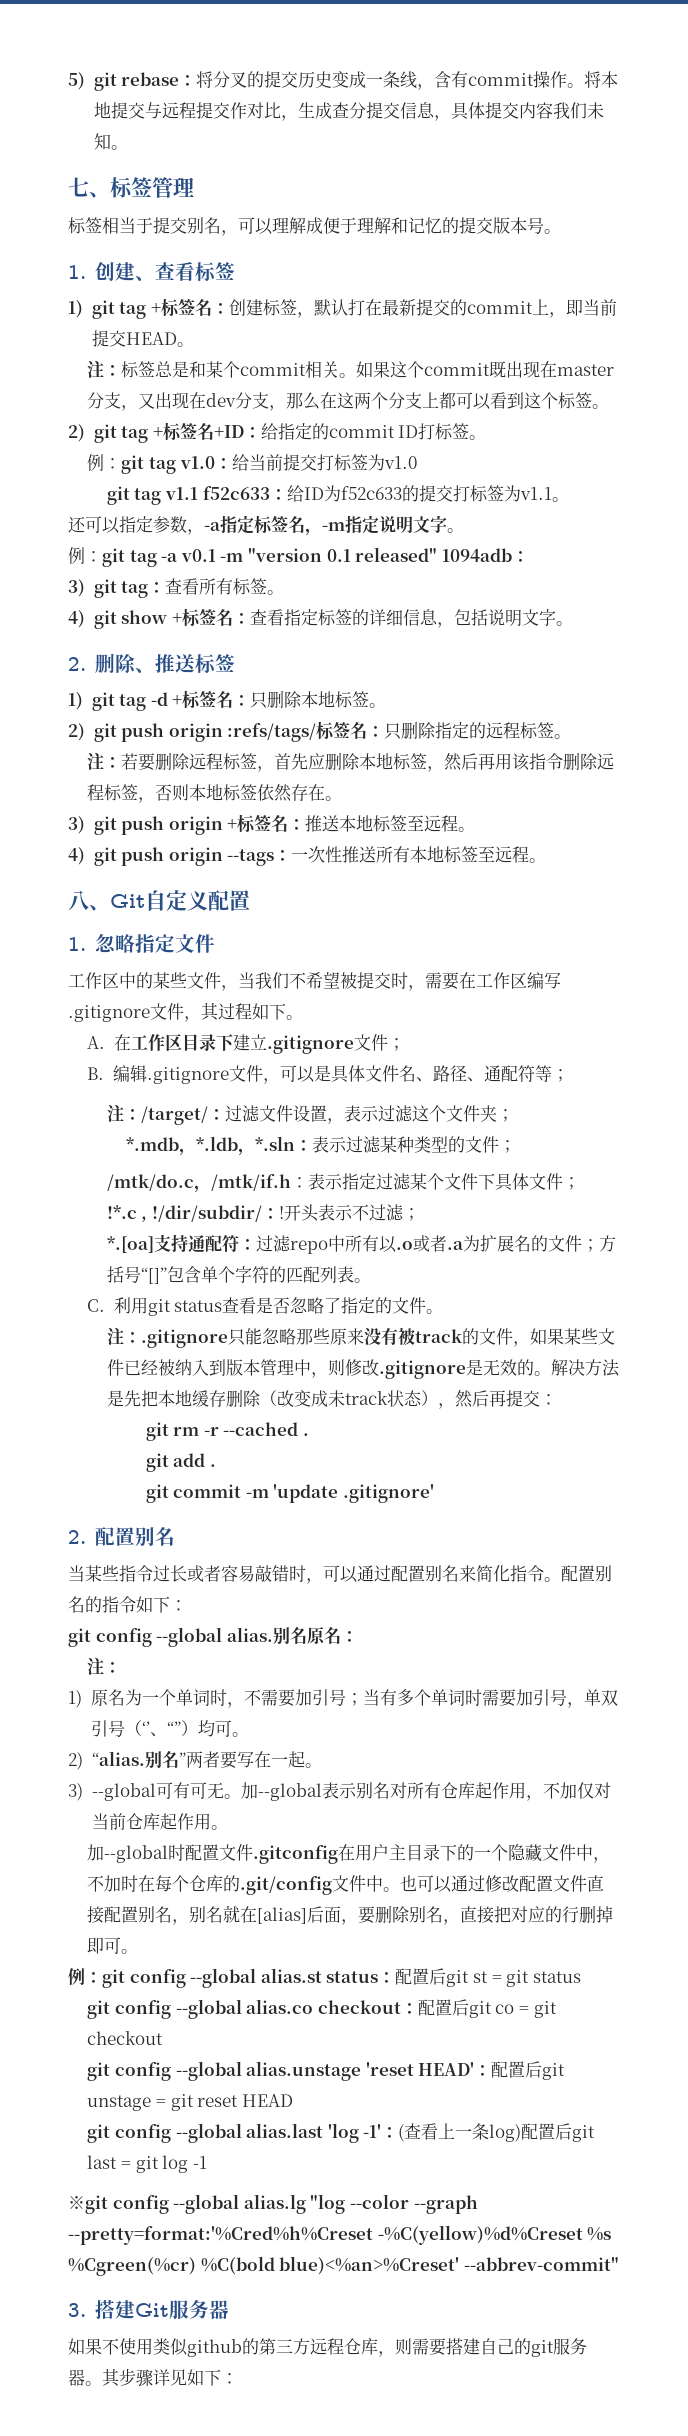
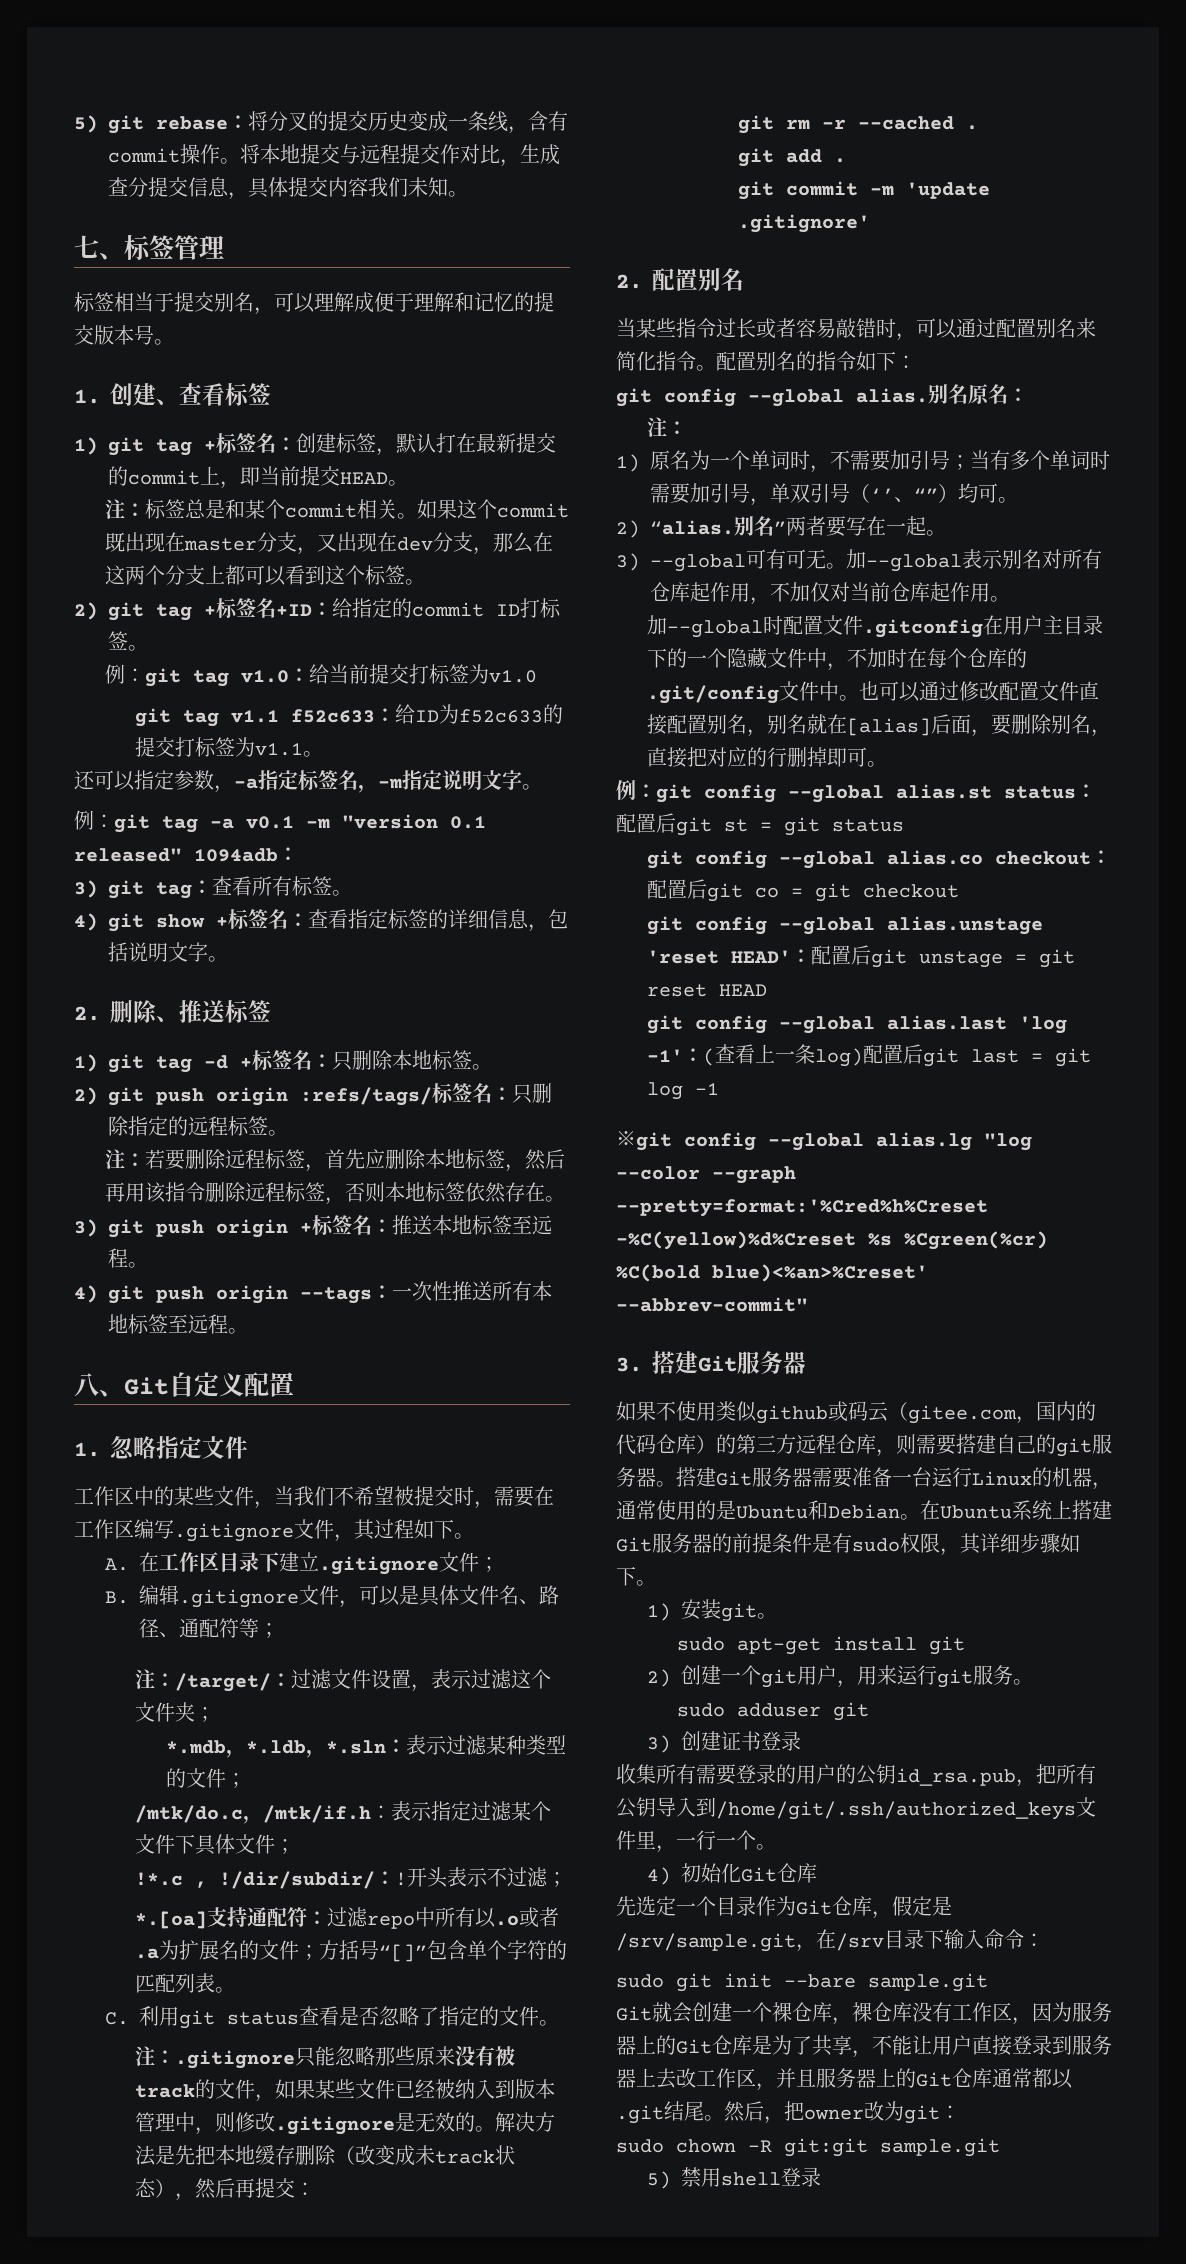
- 如果不使用类似github的第三方远程仓库，则需要搭建自己的git服务器。
+ 如果不使用类似github或码云（gitee.com，国内的代码仓库）的第三方远程仓库，则需要搭建自己的git服务器。
- 其步骤详见如下：
+ 搭建Git服务器需要准备一台运行Linux的机器，通常使用的是Ubuntu和Debian。在Ubuntu系统上搭建Git服务器的前提条件是有sudo权限，其详细步骤如下。
+ 1)安装git。
+ sudo apt-get install git
+ 2)创建一个git用户，用来运行git服务。
+ sudo adduser git
+ 3)创建证书登录
+ 收集所有需要登录的用户的公钥id_rsa.pub，把所有公钥导入到/home/git/.ssh/authorized_keys文件里，一行一个。
+ 4)初始化Git仓库
+ 先选定一个目录作为Git仓库，假定是/srv/sample.git，在/srv目录下输入命令：
+ sudo git init --bare sample.git
+ Git就会创建一个裸仓库，裸仓库没有工作区，因为服务器上的Git仓库是为了共享，不能让用户直接登录到服务器上去改工作区，并且服务器上的Git仓库通常都以.git结尾。然后，把owner改为git：
+ sudo chown -R git:git sample.git
+ 5)禁用shell登录

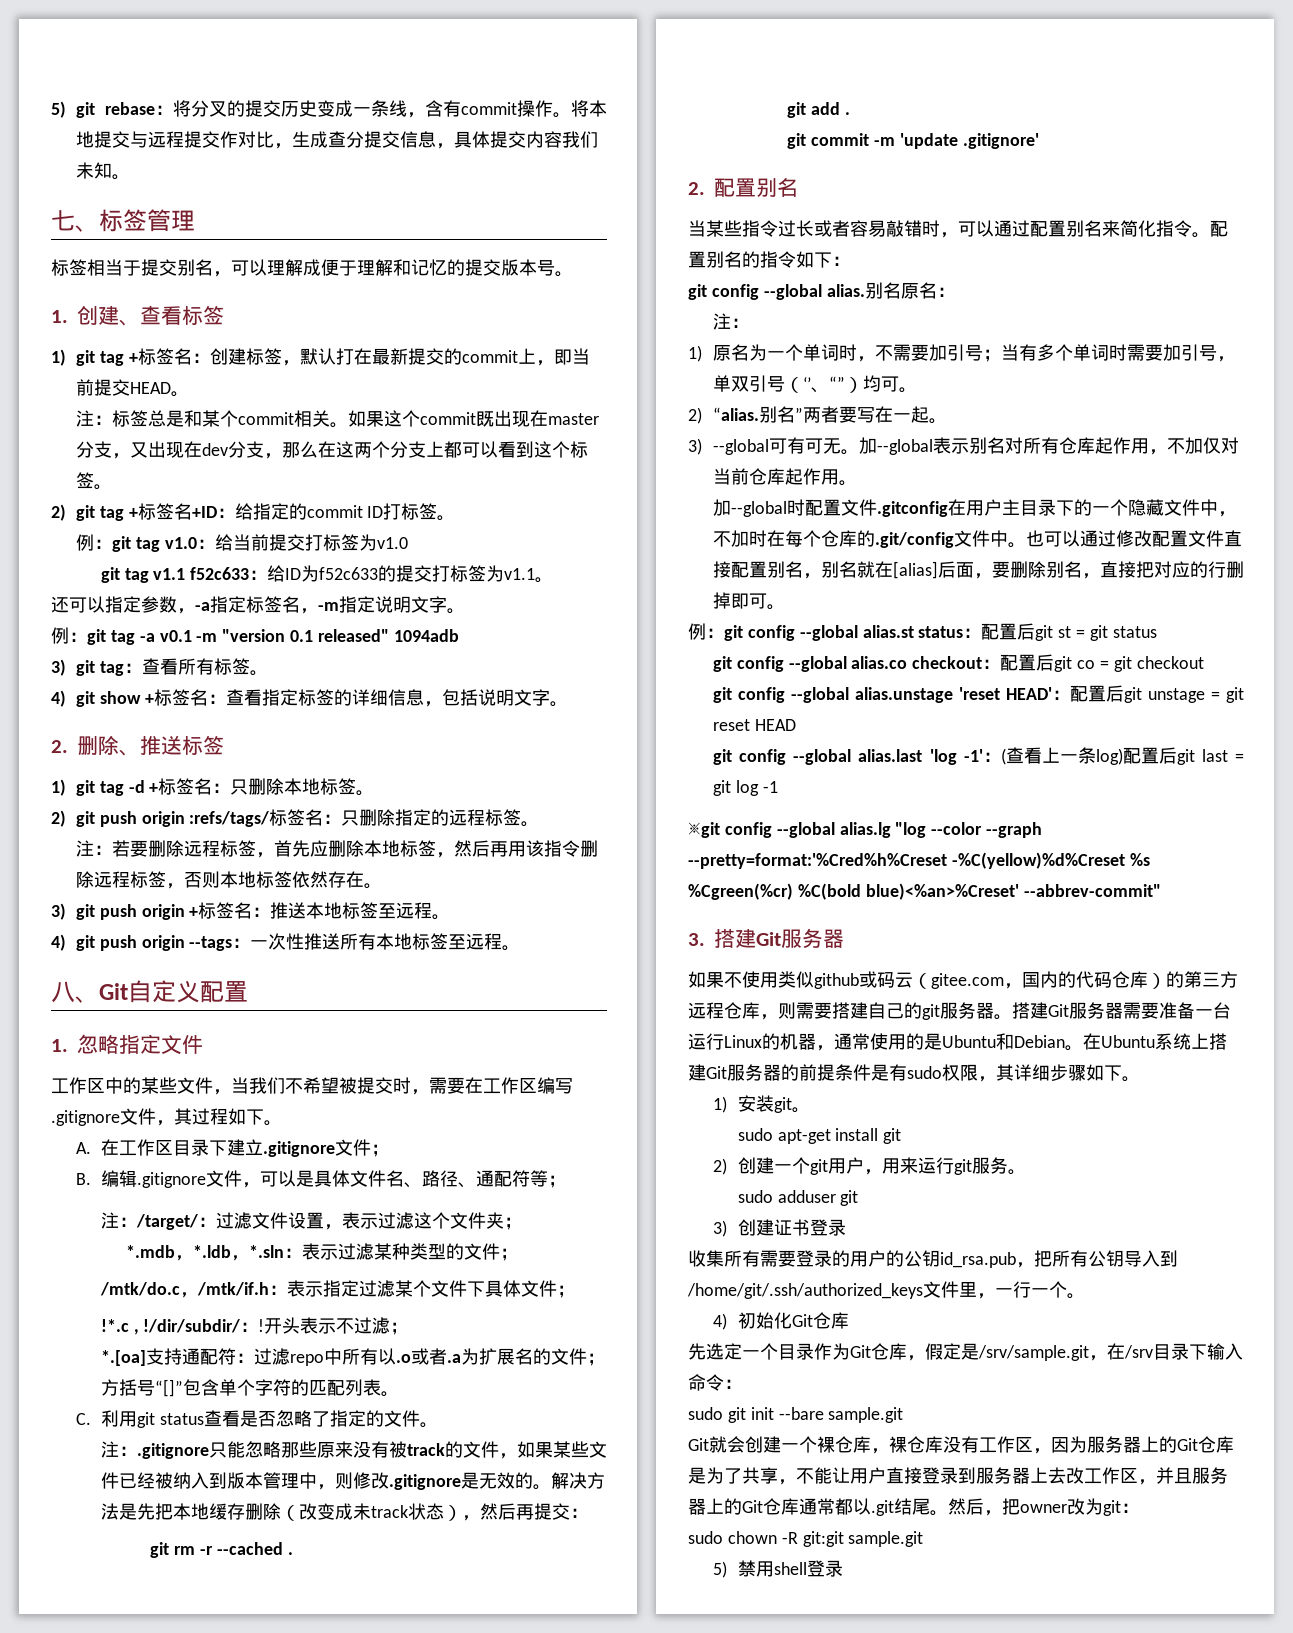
- 例：git tag -a v0.1 -m "version 0.1 released" 1094adb：
+ 例：git tag -a v0.1 -m "version 0.1 released" 1094adb

